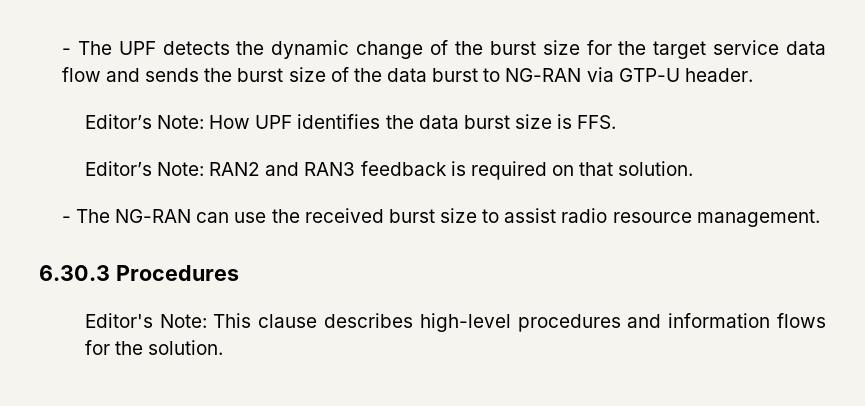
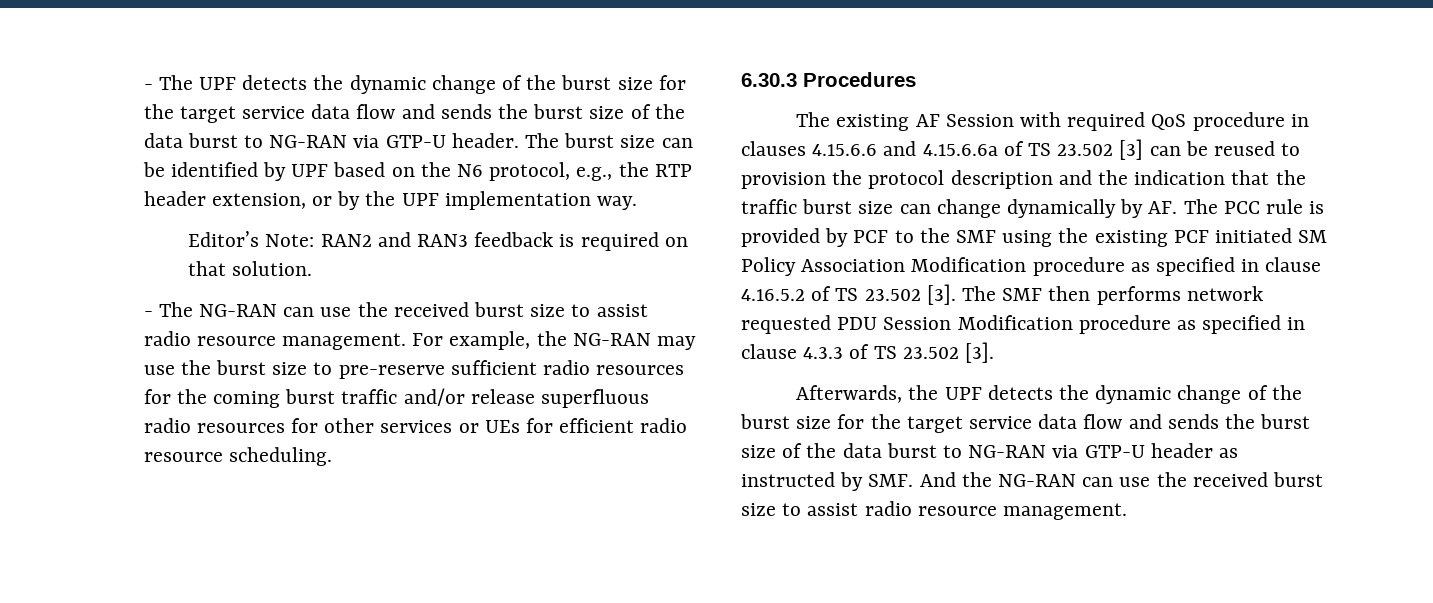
- - The UPF detects the dynamic change of the burst size for the target service data flow and sends the burst size of the data burst to NG-RAN via GTP-U header.
- Editor’s Note: How UPF identifies the data burst size is FFS.
+ - The UPF detects the dynamic change of the burst size for the target service data flow and sends the burst size of the data burst to NG-RAN via GTP-U header. The burst size can be identified by UPF based on the N6 protocol, e.g., the RTP header extension, or by the UPF implementation way.
- - The NG-RAN can use the received burst size to assist radio resource management.
+ - The NG-RAN can use the received burst size to assist radio resource management. For example, the NG-RAN may use the burst size to pre-reserve sufficient radio resources for the coming burst traffic and/or release superfluous radio resources for other services or UEs for efficient radio resource scheduling.
  6.30.3 Procedures
- Editor's Note: This clause describes high-level procedures and information flows for the solution.
+ The existing AF Session with required QoS procedure in clauses 4.15.6.6 and 4.15.6.6a of TS 23.502 [3] can be reused to provision the protocol description and the indication that the traffic burst size can change dynamically by AF. The PCC rule is provided by PCF to the SMF using the existing PCF initiated SM Policy Association Modification procedure as specified in clause 4.16.5.2 of TS 23.502 [3]. The SMF then performs network requested PDU Session Modification procedure as specified in clause 4.3.3 of TS 23.502 [3].
+ Afterwards, the UPF detects the dynamic change of the burst size for the target service data flow and sends the burst size of the data burst to NG-RAN via GTP-U header as instructed by SMF. And the NG-RAN can use the received burst size to assist radio resource management.

